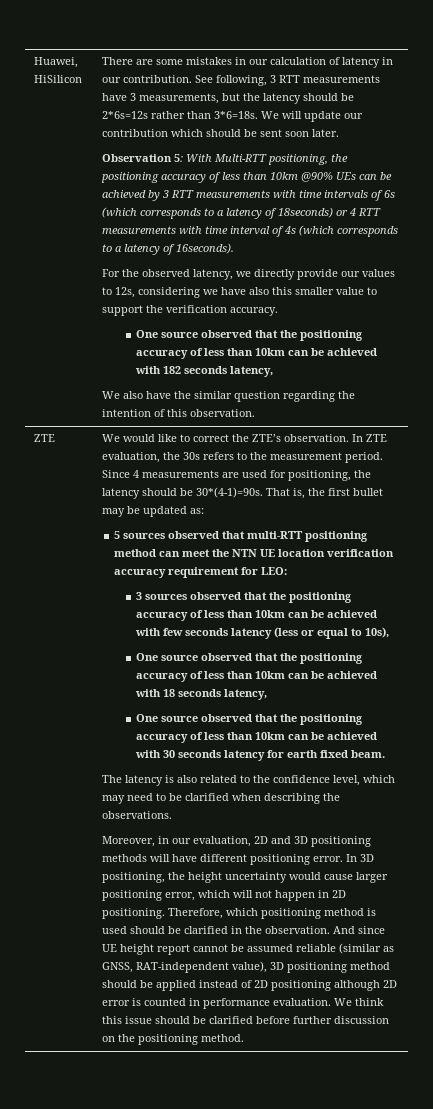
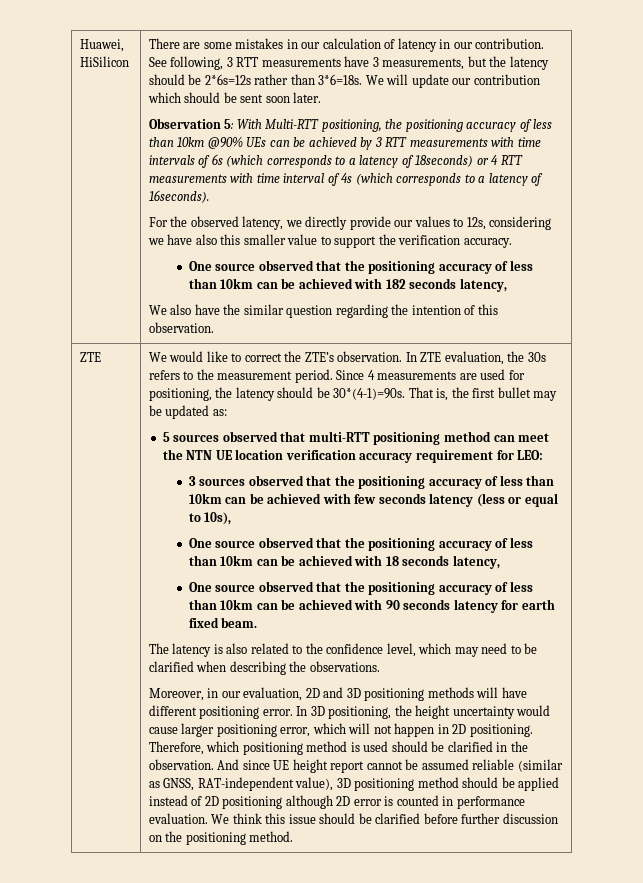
- One source observed that the positioning accuracy of less than 10km can be achieved with 30 seconds latency for earth fixed beam.
+ One source observed that the positioning accuracy of less than 10km can be achieved with 90 seconds latency for earth fixed beam.

